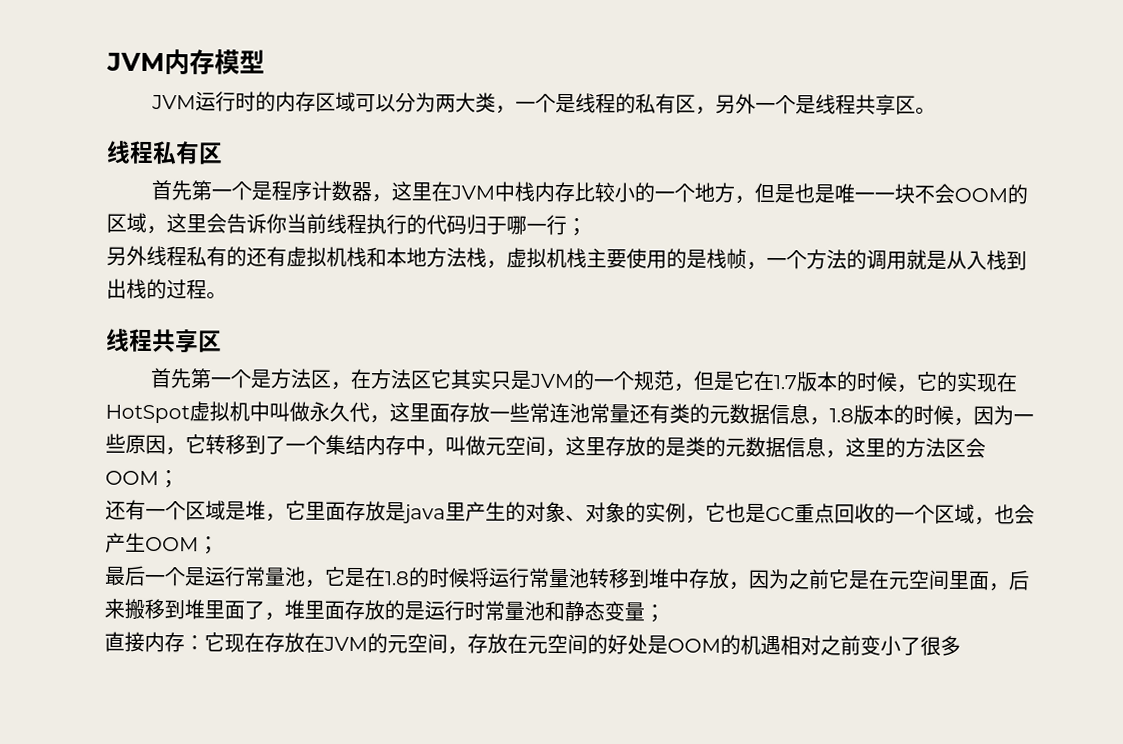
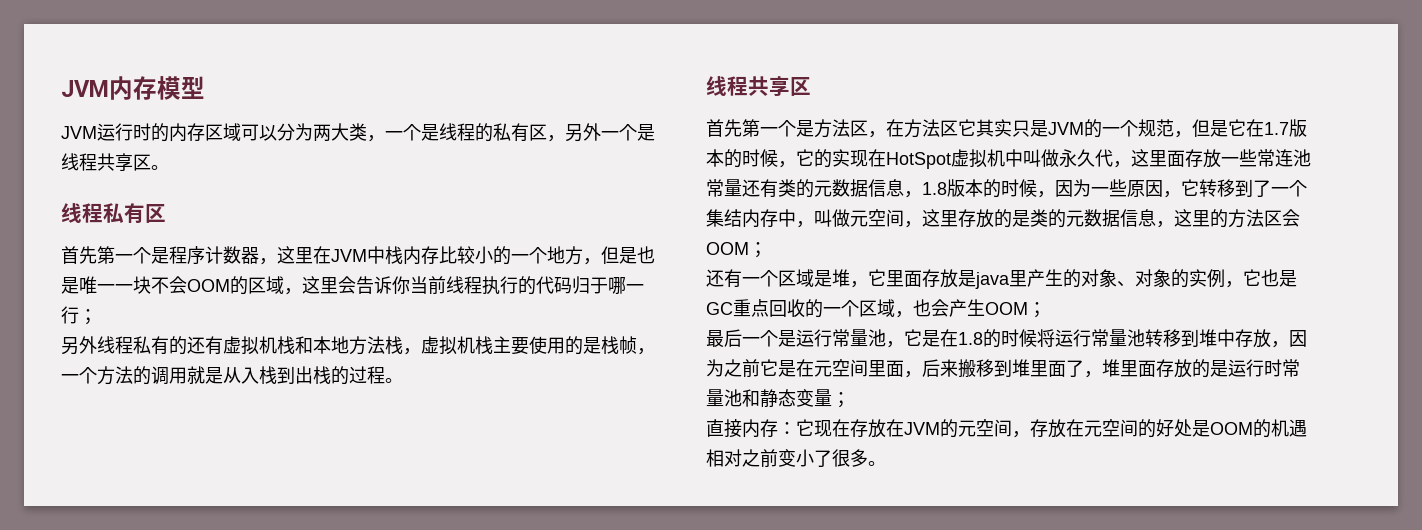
- 直接内存：它现在存放在JVM的元空间，存放在元空间的好处是OOM的机遇相对之前变小了很多
+ 直接内存：它现在存放在JVM的元空间，存放在元空间的好处是OOM的机遇相对之前变小了很多。

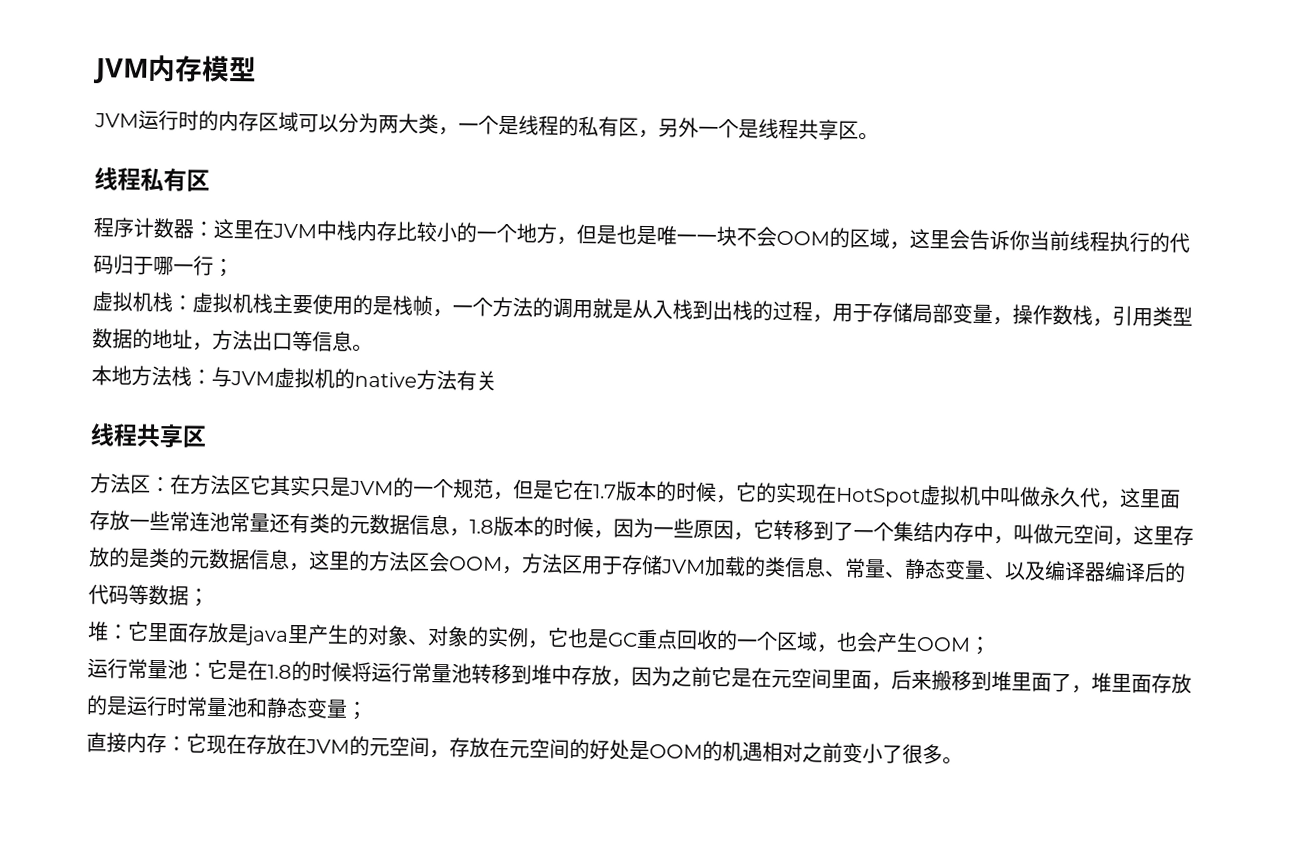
- 首先第一个是程序计数器，这里在JVM中栈内存比较小的一个地方，但是也是唯一一块不会OOM的区域，这里会告诉你当前线程执行的代码归于哪一行；
+ 程序计数器：这里在JVM中栈内存比较小的一个地方，但是也是唯一一块不会OOM的区域，这里会告诉你当前线程执行的代码归于哪一行；
- 另外线程私有的还有虚拟机栈和本地方法栈，虚拟机栈主要使用的是栈帧，一个方法的调用就是从入栈到出栈的过程。
+ 虚拟机栈：虚拟机栈主要使用的是栈帧，一个方法的调用就是从入栈到出栈的过程，用于存储局部变量，操作数栈，引用类型数据的地址，方法出口等信息。
+ 本地方法栈：与JVM虚拟机的native方法有关
  线程共享区
- 首先第一个是方法区，在方法区它其实只是JVM的一个规范，但是它在1.7版本的时候，它的实现在HotSpot虚拟机中叫做永久代，这里面存放一些常连池常量还有类的元数据信息，1.8版本的时候，因为一些原因，它转移到了一个集结内存中，叫做元空间，这里存放的是类的元数据信息，这里的方法区会OOM；
- 还有一个区域是堆，它里面存放是java里产生的对象、对象的实例，它也是GC重点回收的一个区域，也会产生OOM；
+ 方法区：在方法区它其实只是JVM的一个规范，但是它在1.7版本的时候，它的实现在HotSpot虚拟机中叫做永久代，这里面存放一些常连池常量还有类的元数据信息，1.8版本的时候，因为一些原因，它转移到了一个集结内存中，叫做元空间，这里存放的是类的元数据信息，这里的方法区会OOM，方法区用于存储JVM加载的类信息、常量、静态变量、以及编译器编译后的代码等数据；
+ 堆：它里面存放是java里产生的对象、对象的实例，它也是GC重点回收的一个区域，也会产生OOM；
- 最后一个是运行常量池，它是在1.8的时候将运行常量池转移到堆中存放，因为之前它是在元空间里面，后来搬移到堆里面了，堆里面存放的是运行时常量池和静态变量；
+ 运行常量池：它是在1.8的时候将运行常量池转移到堆中存放，因为之前它是在元空间里面，后来搬移到堆里面了，堆里面存放的是运行时常量池和静态变量；

